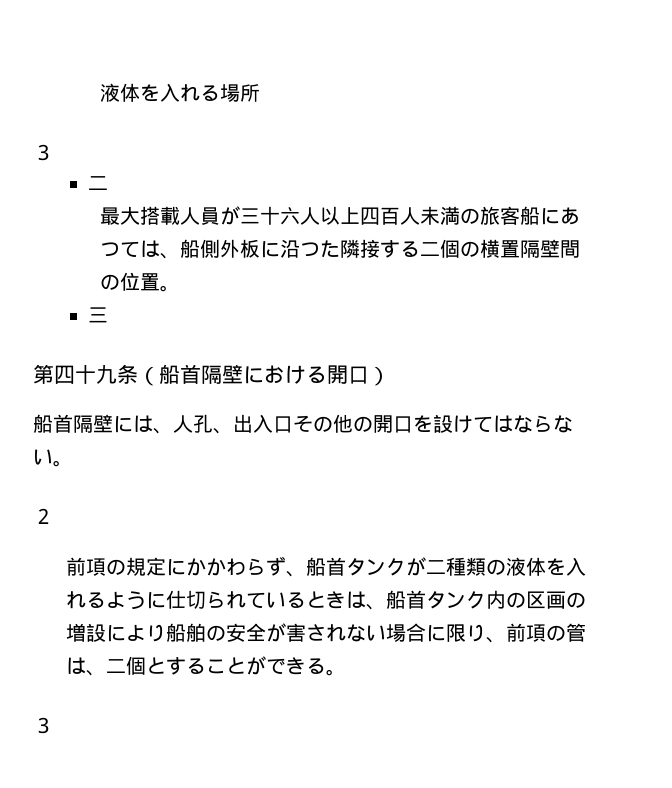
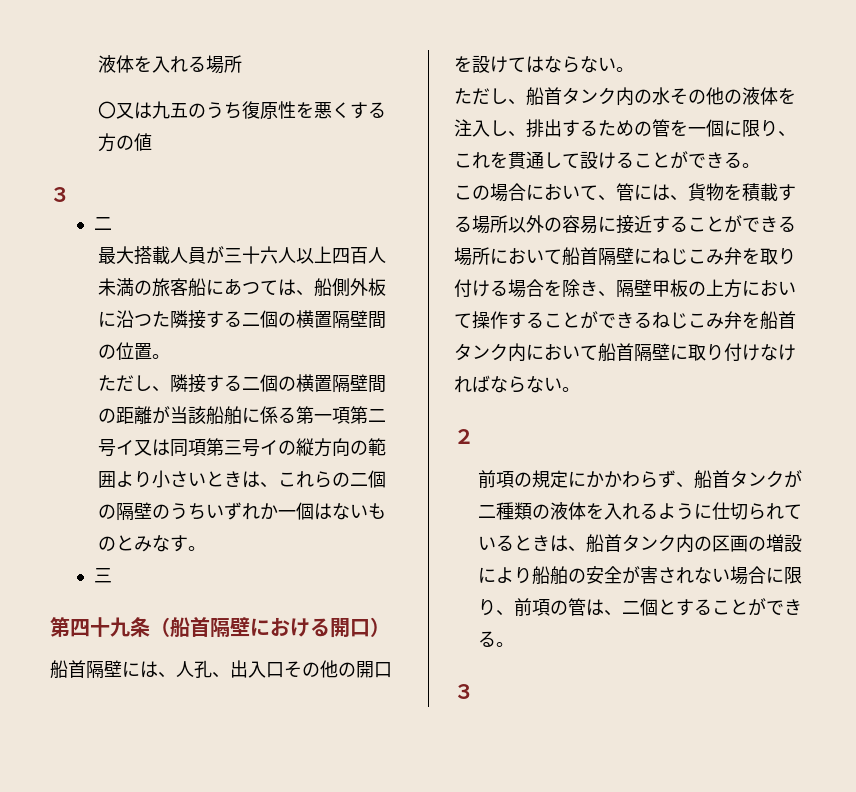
+ 〇又は九五のうち復原性を悪くする方の値
+ ただし、隣接する二個の横置隔壁間の距離が当該船舶に係る第一項第二号イ又は同項第三号イの縦方向の範囲より小さいときは、これらの二個の隔壁のうちいずれか一個はないものとみなす。
+ ただし、船首タンク内の水その他の液体を注入し、排出するための管を一個に限り、これを貫通して設けることができる。
+ この場合において、管には、貨物を積載する場所以外の容易に接近することができる場所において船首隔壁にねじこみ弁を取り付ける場合を除き、隔壁甲板の上方において操作することができるねじこみ弁を船首タンク内において船首隔壁に取り付けなければならない。

